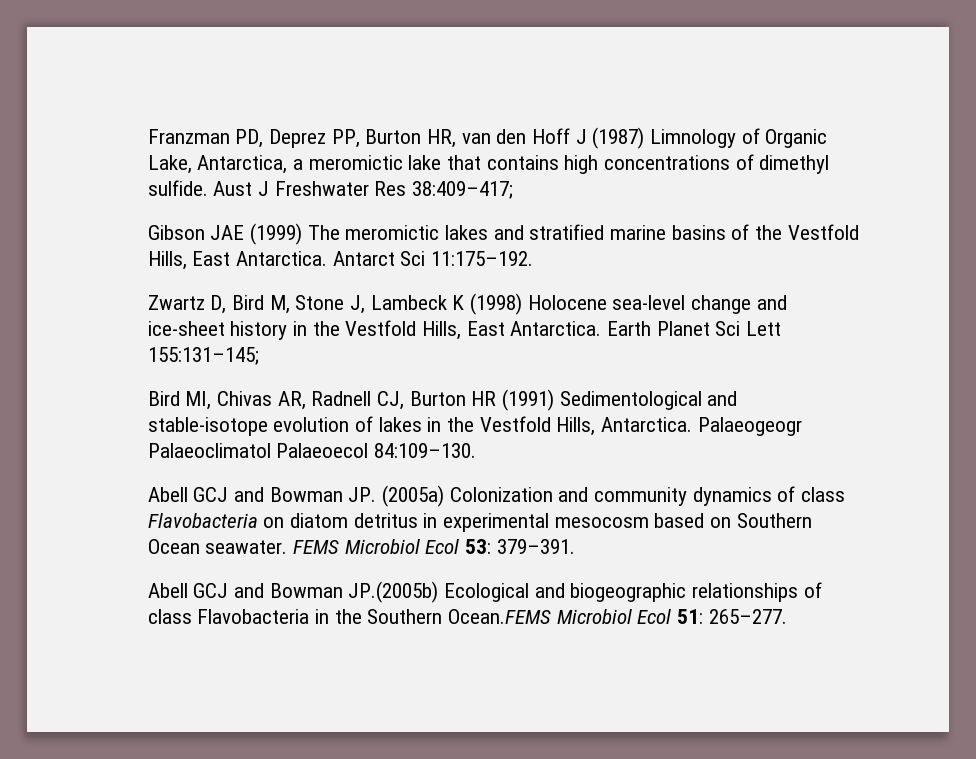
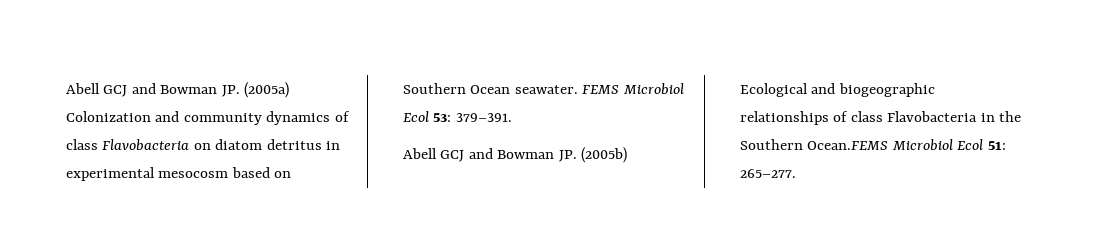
- Franzman PD, Deprez PP, Burton HR, van den Hoff J (1987) Limnology of Organic Lake, Antarctica, a meromictic lake that contains high concentrations of dimethyl sulfide. Aust J Freshwater Res 38:409–417;
- Gibson JAE (1999) The meromictic lakes and stratified marine basins of the Vestfold Hills, East Antarctica. Antarct Sci 11:175–192.
- Zwartz D, Bird M, Stone J, Lambeck K (1998) Holocene sea-level change and ice-sheet history in the Vestfold Hills, East Antarctica. Earth Planet Sci Lett 155:131–145;
- Bird MI, Chivas AR, Radnell CJ, Burton HR (1991) Sedimentological and stable-isotope evolution of lakes in the Vestfold Hills, Antarctica. Palaeogeogr Palaeoclimatol Palaeoecol 84:109–130.
- Abell GCJ and Bowman JP.(2005b) Ecological and biogeographic relationships of class Flavobacteria in the Southern Ocean.FEMS Microbiol Ecol 51: 265–277.
+ Abell GCJ and Bowman JP. (2005b) Ecological and biogeographic relationships of class Flavobacteria in the Southern Ocean.FEMS Microbiol Ecol 51: 265–277.

